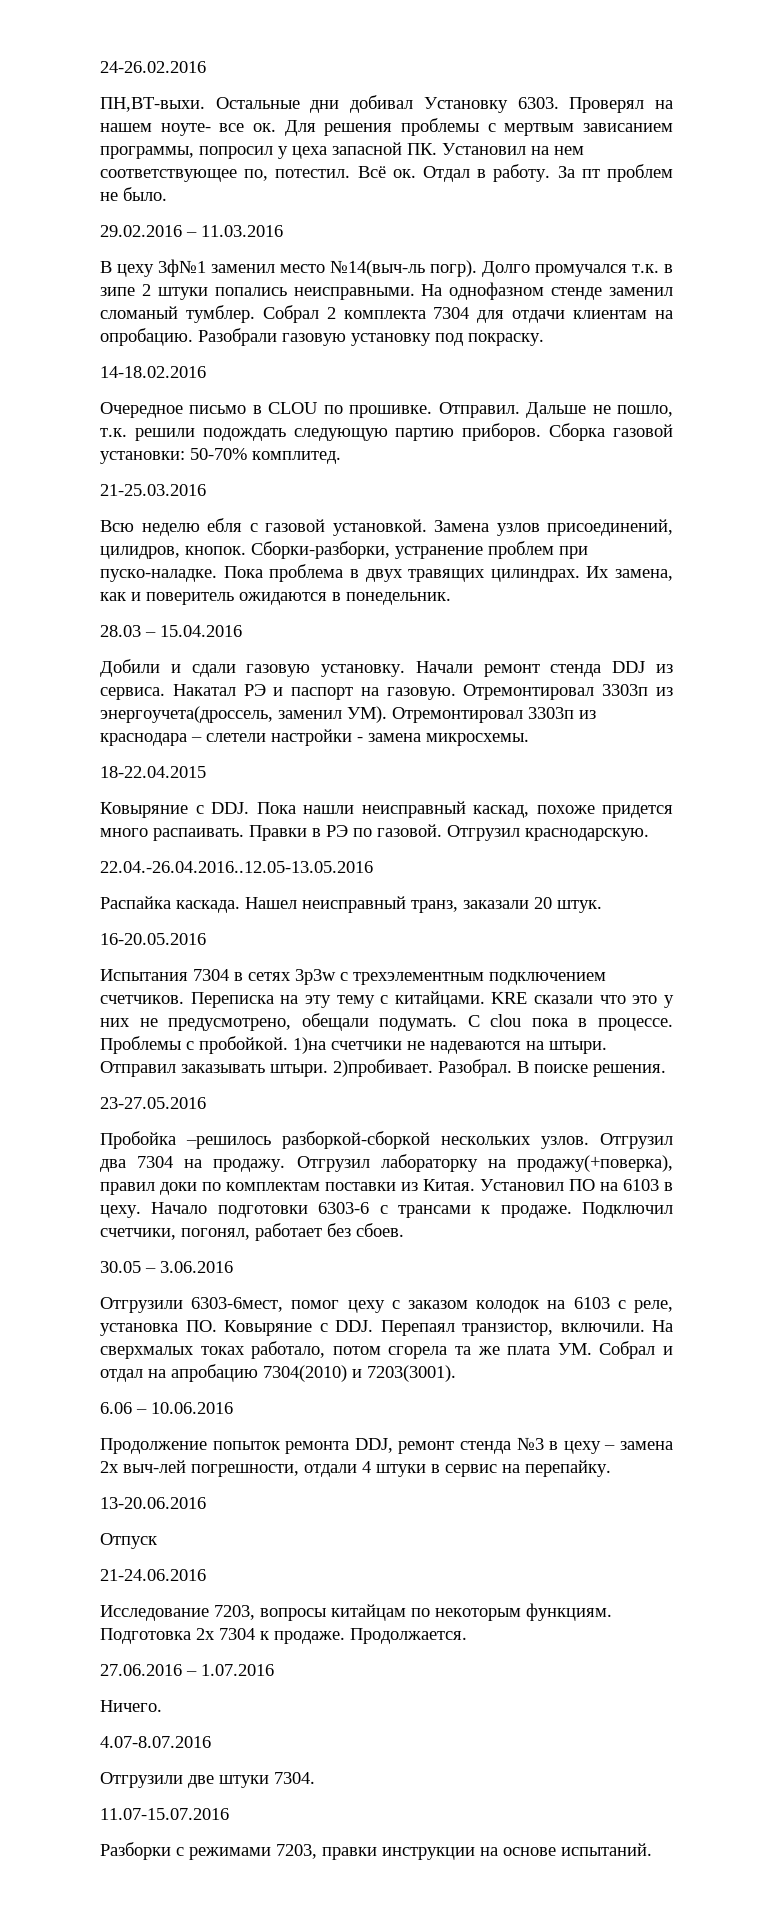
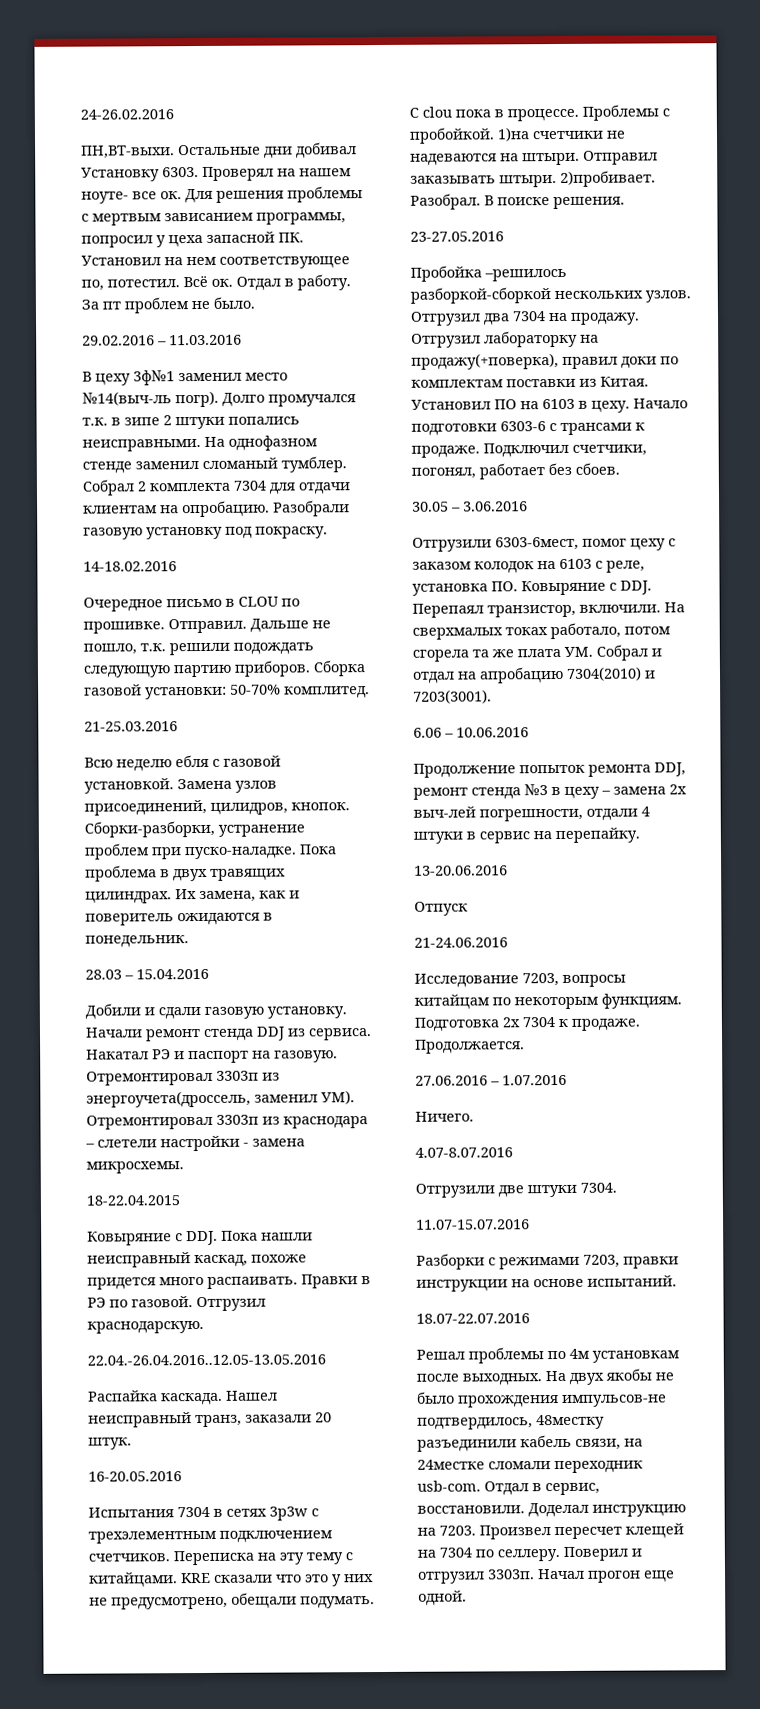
+ 18.07-22.07.2016
+ Решал проблемы по 4м установкам после выходных. На двух якобы не было прохождения импульсов-не подтвердилось, 48местку разъединили кабель связи, на 24местке сломали переходник usb-com. Отдал в сервис, восстановили. Доделал инструкцию на 7203. Произвел пересчет клещей на 7304 по селлеру. Поверил и отгрузил 3303п. Начал прогон еще одной.

